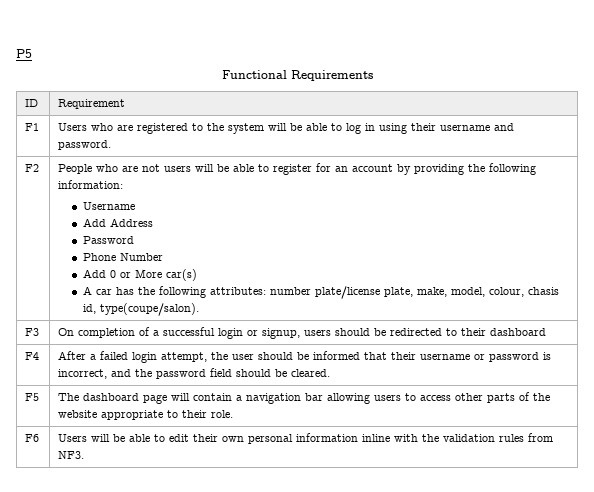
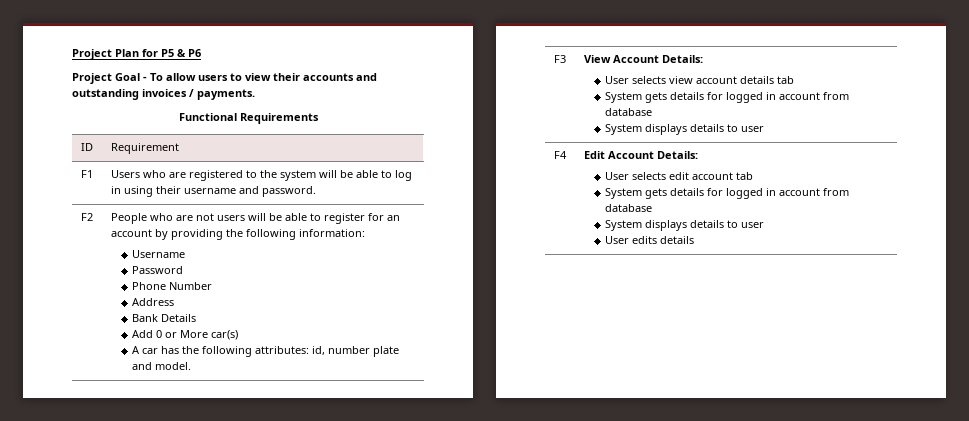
- P5
+ Project Plan for P5 & P6
+ Project Goal - To allow users to view their accounts and outstanding invoices / payments.
- Add Address
+ Address
+ Bank Details
- A car has the following attributes: number plate/license plate, make, model, colour, chasis id, type(coupe/salon).
- F3 | On completion of a successful login or signup, users should be redirected to their dashboard
- F4 | After a failed login attempt, the user should be informed that their username or password is incorrect, and the password field should be cleared.
- F5 | The dashboard page will contain a navigation bar allowing users to access other parts of the website appropriate to their role.
- F6 | Users will be able to edit their own personal information inline with the validation rules from NF3.
+ A car has the following attributes: id, number plate and model.
+ F3 | View Account Details:
+ User selects view account details tab
+ System gets details for logged in account from database
+ System displays details to user
+ F4 | Edit Account Details:
+ User selects edit account tab
+ System gets details for logged in account from database
+ System displays details to user
+ User edits details

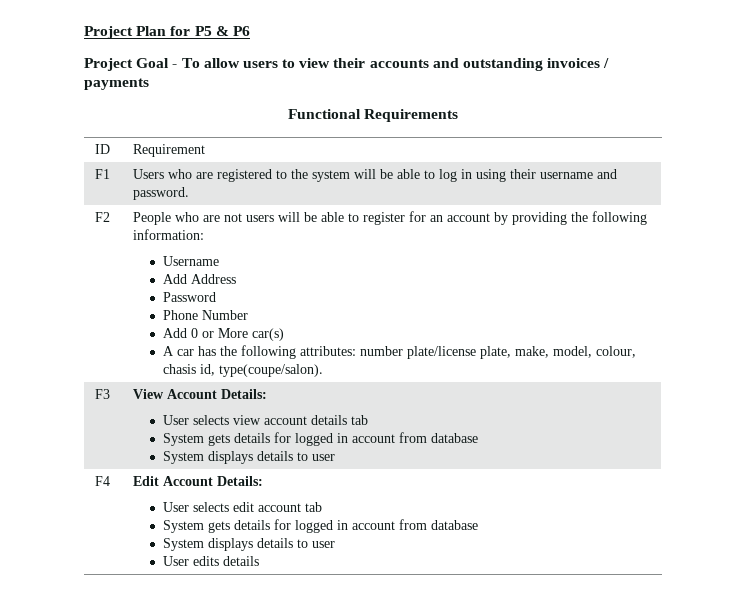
- Project Goal - To allow users to view their accounts and outstanding invoices / payments.
+ Project Goal - To allow users to view their accounts and outstanding invoices / payments
+ Add Address
- Address
- Bank Details
- A car has the following attributes: id, number plate and model.
+ A car has the following attributes: number plate/license plate, make, model, colour, chasis id, type(coupe/salon).

